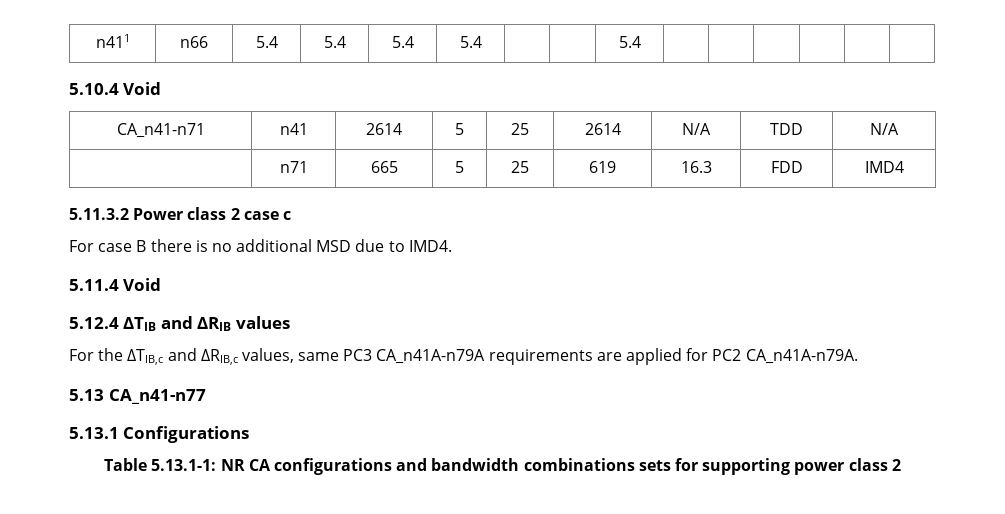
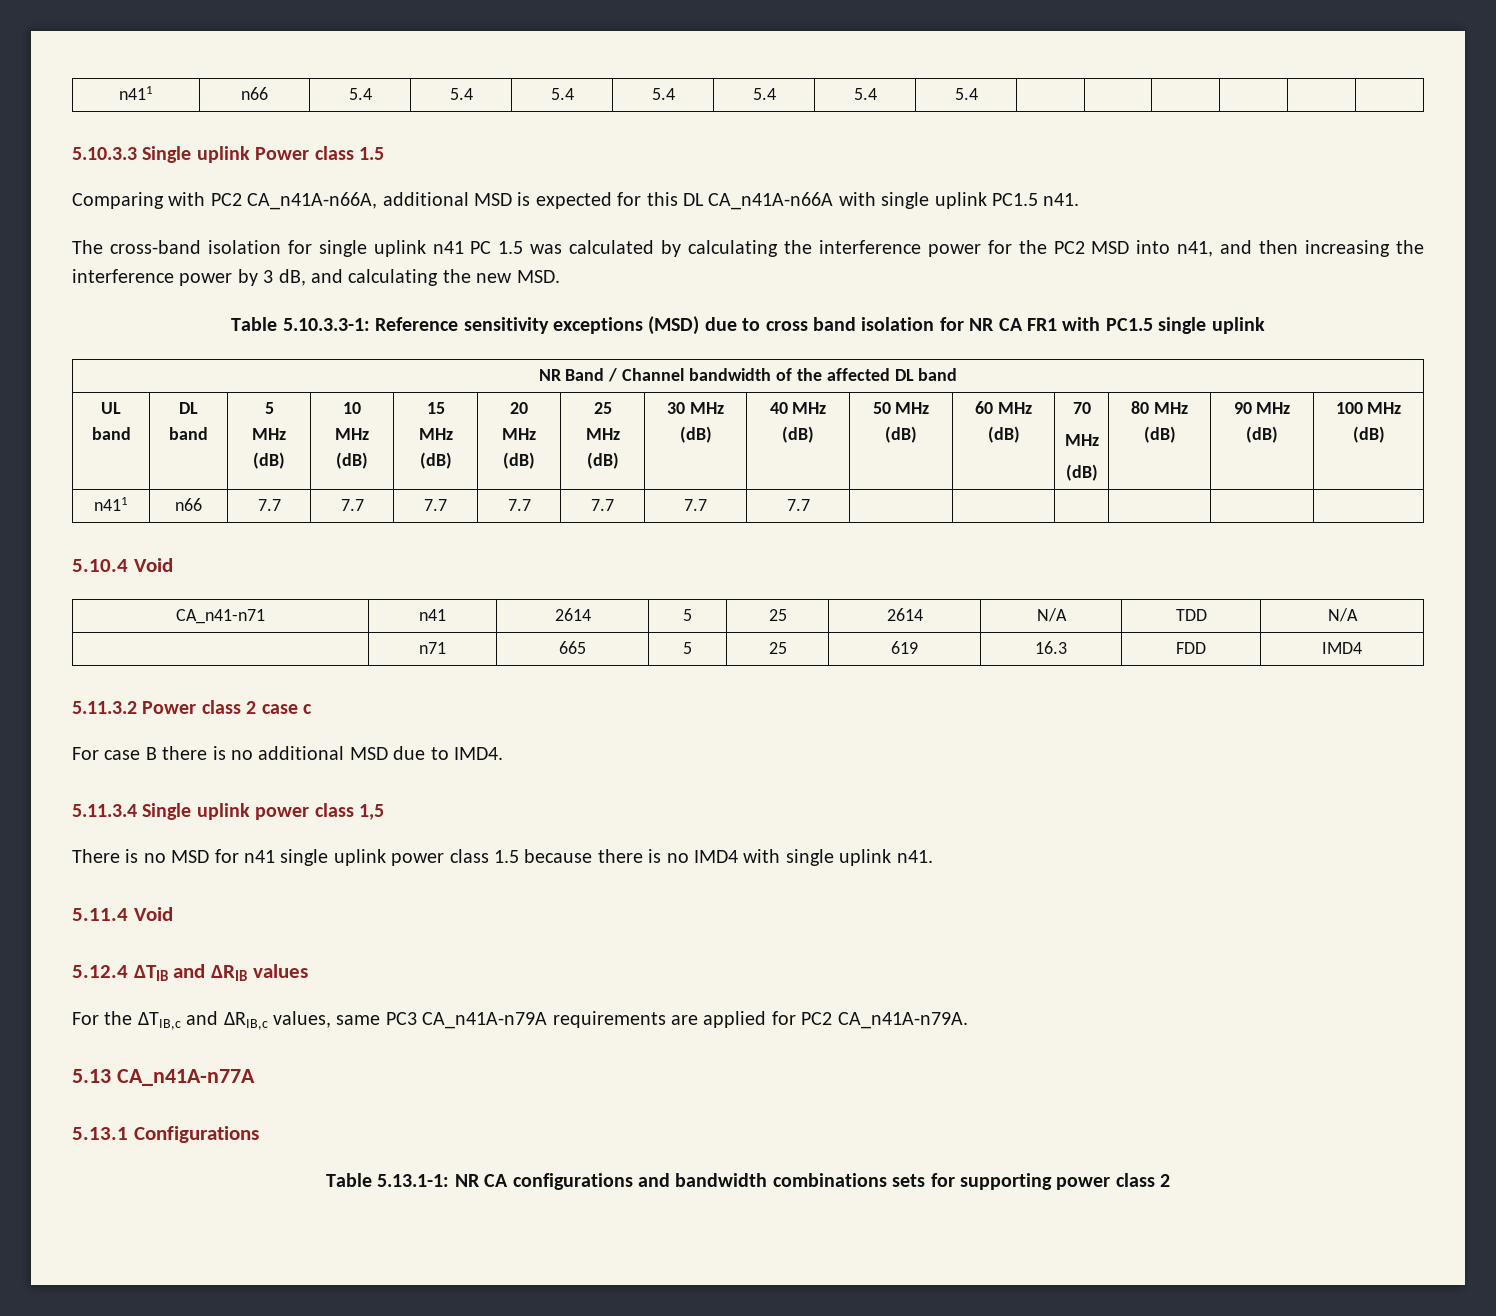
- n411 | n66 | 5.4 | 5.4 | 5.4 | 5.4 | | | 5.4 | | | | | |
+ n411 | n66 | 5.4 | 5.4 | 5.4 | 5.4 | 5.4 | 5.4 | 5.4 | | | | | |
+ 5.10.3.3 Single uplink Power class 1.5
+ Comparing with PC2 CA_n41A-n66A, additional MSD is expected for this DL CA_n41A-n66A with single uplink PC1.5 n41.
+ The cross-band isolation for single uplink n41 PC 1.5 was calculated by calculating the interference power for the PC2 MSD into n41, and then increasing the interference power by 3 dB, and calculating the new MSD.
+ Table 5.10.3.3-1: Reference sensitivity exceptions (MSD) due to cross band isolation for NR CA FR1 with PC1.5 single uplink
+ NR Band / Channel bandwidth of the affected DL band
+ UL band | DL band | 5
+ MHz (dB) | 10
+ MHz (dB) | 15
+ MHz (dB) | 20
+ MHz (dB) | 25
+ MHz (dB) | 30 MHz (dB) | 40 MHz (dB) | 50 MHz (dB) | 60 MHz (dB) | 70
+ MHz
+ (dB) | 80 MHz (dB) | 90 MHz (dB) | 100 MHz (dB)
+ n411 | n66 | 7.7 | 7.7 | 7.7 | 7.7 | 7.7 | 7.7 | 7.7 | | | | | |
+ 5.11.3.4 Single uplink power class 1,5
+ There is no MSD for n41 single uplink power class 1.5 because there is no IMD4 with single uplink n41.
- 5.13 CA_n41-n77
+ 5.13 CA_n41A-n77A

